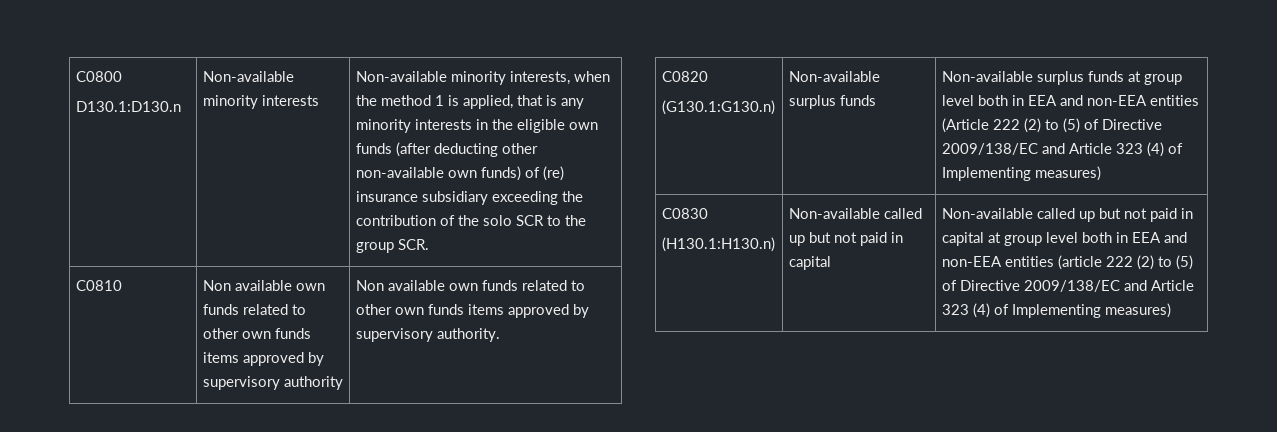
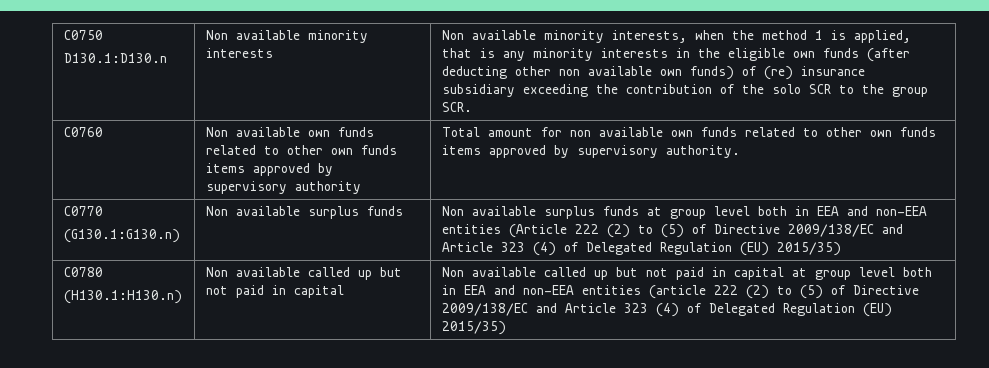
- C0800
+ C0750
- Non-available minority interests
+ Non available minority interests
- Non-available minority interests, when the method 1 is applied, that is any minority interests in the eligible own funds (after deducting other non-available own funds) of (re) insurance subsidiary exceeding the contribution of the solo SCR to the group SCR.
+ Non available minority interests, when the method 1 is applied, that is any minority interests in the eligible own funds (after deducting other non available own funds) of (re) insurance subsidiary exceeding the contribution of the solo SCR to the group SCR.
- C0810 | Non available own funds related to other own funds items approved by supervisory authority | Non available own funds related to other own funds items approved by supervisory authority.
+ C0760 | Non available own funds related to other own funds items approved by supervisory authority | Total amount for non available own funds related to other own funds items approved by supervisory authority.
- C0820
- (G130.1:G130.n) | Non-available surplus funds | Non-available surplus funds at group level both in EEA and non-EEA entities (Article 222 (2) to (5) of Directive 2009/138/EC and Article 323 (4) of Implementing measures)
- C0830
+ C0770
+ (G130.1:G130.n) | Non available surplus funds | Non available surplus funds at group level both in EEA and non-EEA entities (Article 222 (2) to (5) of Directive 2009/138/EC and Article 323 (4) of Delegated Regulation (EU) 2015/35)
+ C0780
- (H130.1:H130.n) | Non-available called up but not paid in capital
+ (H130.1:H130.n) | Non available called up but not paid in capital
- Non-available called up but not paid in capital at group level both in EEA and non-EEA entities (article 222 (2) to (5) of Directive 2009/138/EC and Article 323 (4) of Implementing measures)
+ Non available called up but not paid in capital at group level both in EEA and non-EEA entities (article 222 (2) to (5) of Directive 2009/138/EC and Article 323 (4) of Delegated Regulation (EU) 2015/35)

